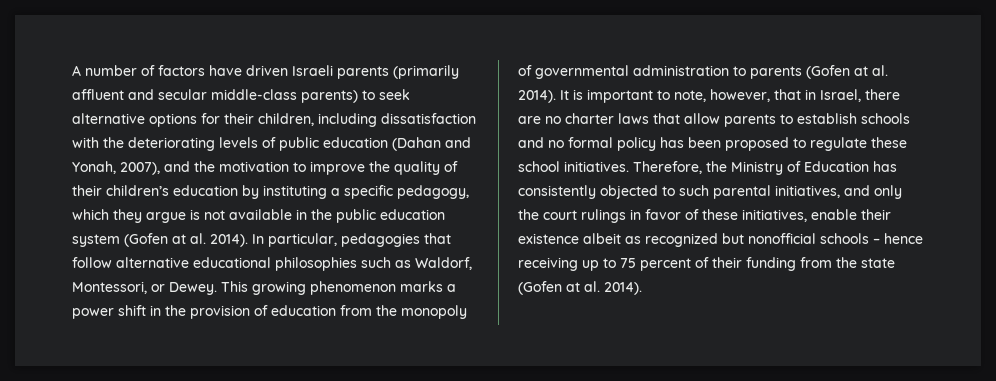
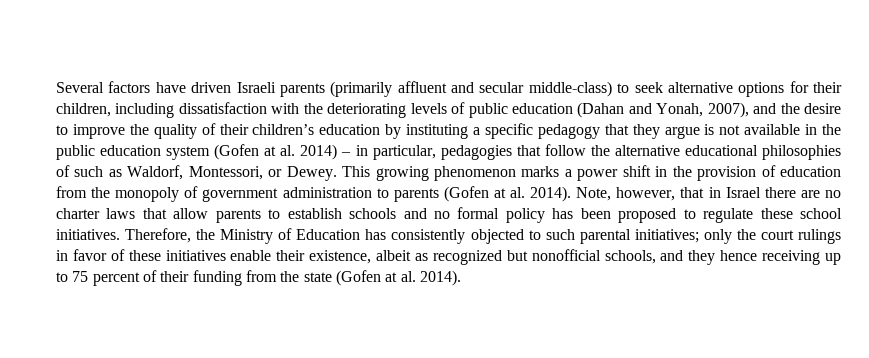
- A number of factors have driven Israeli parents (primarily affluent and secular middle-class parents) to seek alternative options for their children, including dissatisfaction with the deteriorating levels of public education (Dahan and Yonah, 2007), and the motivation to improve the quality of their children’s education by instituting a specific pedagogy, which they argue is not available in the public education system (Gofen at al. 2014). In particular, pedagogies that follow alternative educational philosophies such as Waldorf, Montessori, or Dewey.
+ Several factors have driven Israeli parents (primarily affluent and secular middle-class) to seek alternative options for their children, including dissatisfaction with the deteriorating levels of public education (Dahan and Yonah, 2007), and the desire to improve the quality of their children’s education by instituting a specific pedagogy that they argue is not available in the public education system (Gofen at al. 2014) – in particular, pedagogies that follow the alternative educational philosophies of such as Waldorf, Montessori, or Dewey.
- This growing phenomenon marks a power shift in the provision of education from the monopoly of governmental administration to parents (Gofen at al. 2014).
+ This growing phenomenon marks a power shift in the provision of education from the monopoly of government administration to parents (Gofen at al. 2014).
- It is important to note, however, that in Israel, there are no charter laws that allow parents to establish schools and no formal policy has been proposed to regulate these school initiatives.
+ Note, however, that in Israel there are no charter laws that allow parents to establish schools and no formal policy has been proposed to regulate these school initiatives.
- Therefore, the Ministry of Education has consistently objected to such parental initiatives, and only the court rulings in favor of these initiatives, enable their existence albeit as recognized but nonofficial schools – hence receiving up to 75 percent of their funding from the state (Gofen at al. 2014).
+ Therefore, the Ministry of Education has consistently objected to such parental initiatives; only the court rulings in favor of these initiatives enable their existence, albeit as recognized but nonofficial schools, and they hence receiving up to 75 percent of their funding from the state (Gofen at al. 2014).

